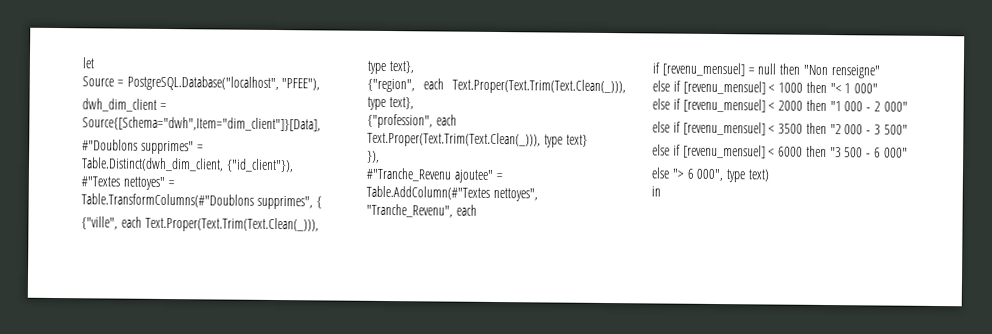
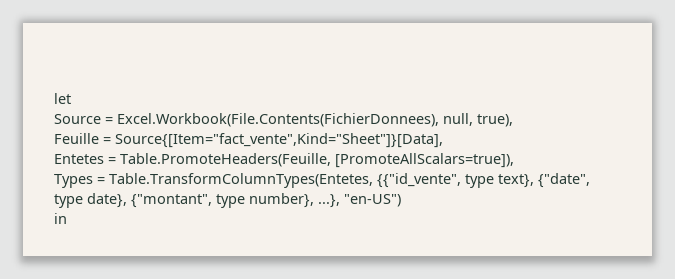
- Source = PostgreSQL.Database("localhost", "PFEE"),
- dwh_dim_client = Source{[Schema="dwh",Item="dim_client"]}[Data],
- #"Doublons supprimes" = Table.Distinct(dwh_dim_client, {"id_client"}),
- #"Textes nettoyes" = Table.TransformColumns(#"Doublons supprimes", {
- {"ville", each Text.Proper(Text.Trim(Text.Clean(_))), type text},
- {"region", each Text.Proper(Text.Trim(Text.Clean(_))), type text},
- {"profession", each Text.Proper(Text.Trim(Text.Clean(_))), type text}
- }),
- #"Tranche_Revenu ajoutee" = Table.AddColumn(#"Textes nettoyes", "Tranche_Revenu", each
- if [revenu_mensuel] = null then "Non renseigne"
- else if [revenu_mensuel] < 1000 then "< 1 000"
- else if [revenu_mensuel] < 2000 then "1 000 - 2 000"
- else if [revenu_mensuel] < 3500 then "2 000 - 3 500"
- else if [revenu_mensuel] < 6000 then "3 500 - 6 000"
- else "> 6 000", type text)
+ Source = Excel.Workbook(File.Contents(FichierDonnees), null, true),
+ Feuille = Source{[Item="fact_vente",Kind="Sheet"]}[Data],
+ Entetes = Table.PromoteHeaders(Feuille, [PromoteAllScalars=true]),
+ Types = Table.TransformColumnTypes(Entetes, {{"id_vente", type text}, {"date", type date}, {"montant", type number}, ...}, "en-US")

